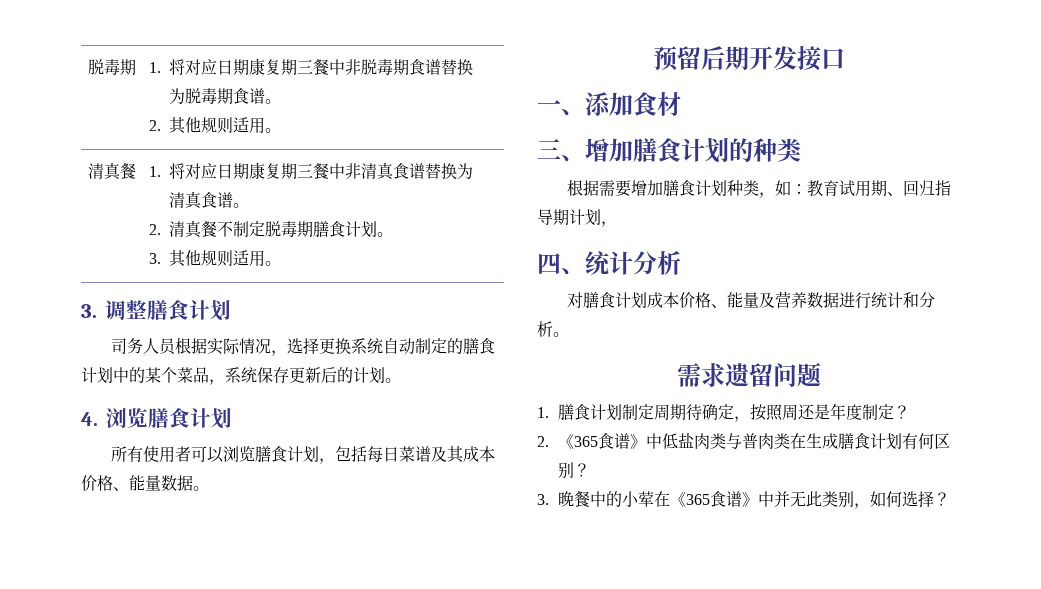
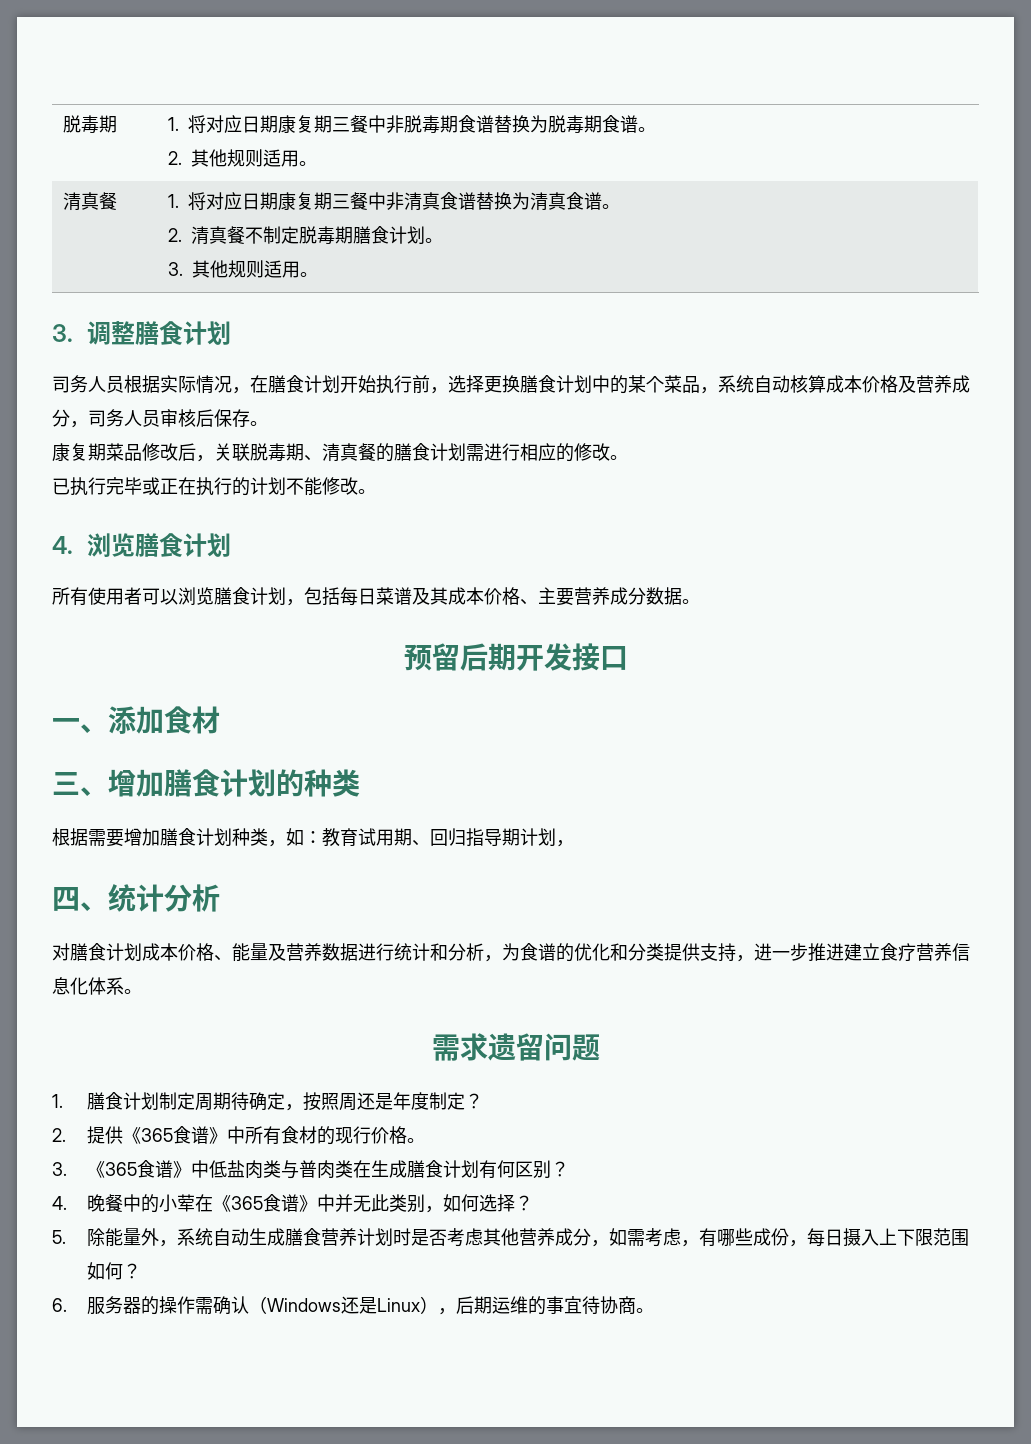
- 司务人员根据实际情况，选择更换系统自动制定的膳食计划中的某个菜品，系统保存更新后的计划。
+ 司务人员根据实际情况，在膳食计划开始执行前，选择更换膳食计划中的某个菜品，系统自动核算成本价格及营养成分，司务人员审核后保存。
+ 康复期菜品修改后，关联脱毒期、清真餐的膳食计划需进行相应的修改。
+ 已执行完毕或正在执行的计划不能修改。
- 所有使用者可以浏览膳食计划，包括每日菜谱及其成本价格、能量数据。
+ 所有使用者可以浏览膳食计划，包括每日菜谱及其成本价格、主要营养成分数据。
- 对膳食计划成本价格、能量及营养数据进行统计和分析。
+ 对膳食计划成本价格、能量及营养数据进行统计和分析，为食谱的优化和分类提供支持，进一步推进建立食疗营养信息化体系。
- 2.《365食谱》中低盐肉类与普肉类在生成膳食计划有何区别？
+ 2.提供《365食谱》中所有食材的现行价格。
+ 3.《365食谱》中低盐肉类与普肉类在生成膳食计划有何区别？
- 3.晚餐中的小荤在《365食谱》中并无此类别，如何选择？
+ 4.晚餐中的小荤在《365食谱》中并无此类别，如何选择？
+ 5.除能量外，系统自动生成膳食营养计划时是否考虑其他营养成分，如需考虑，有哪些成份，每日摄入上下限范围如何？
+ 6.服务器的操作需确认（Windows还是Linux），后期运维的事宜待协商。

